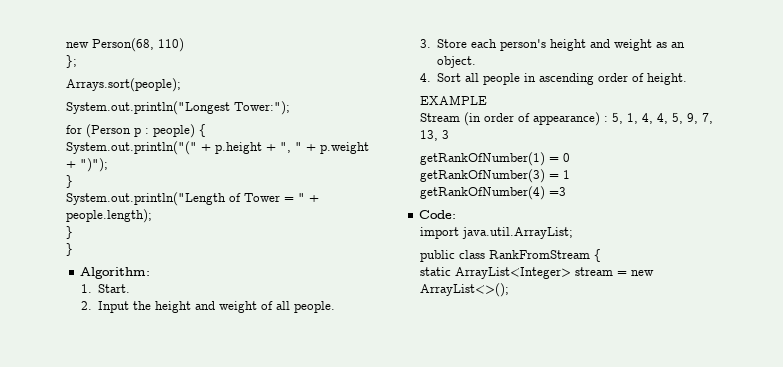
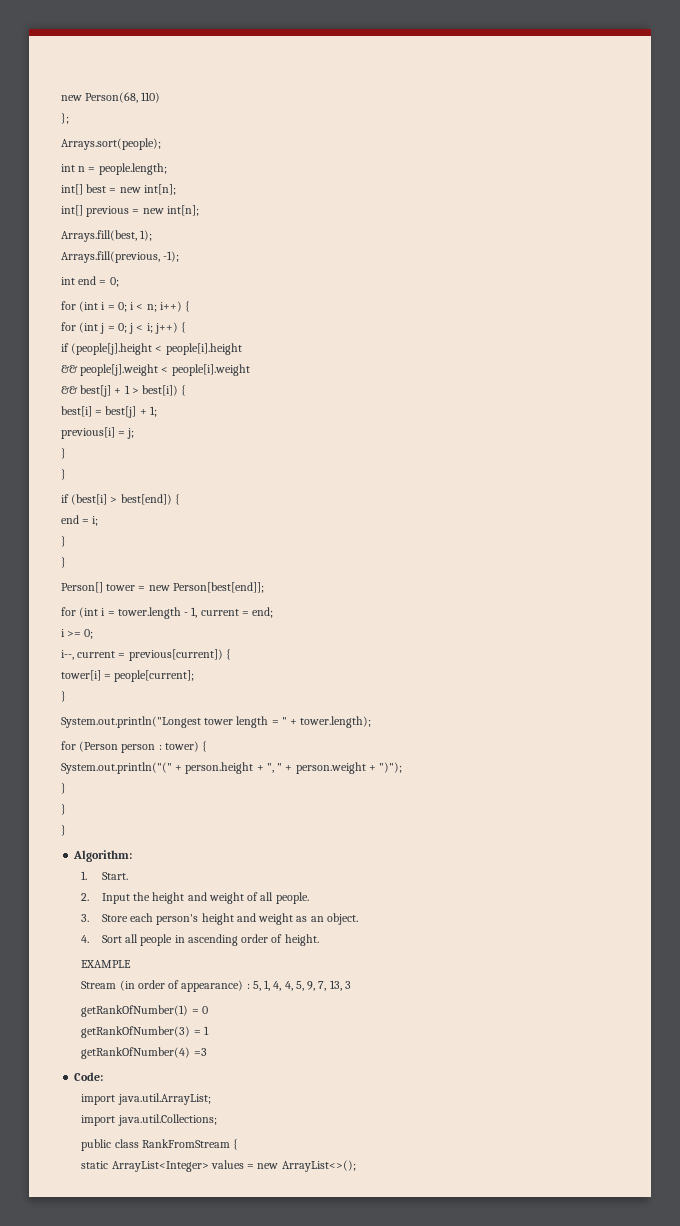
- System.out.println("Longest Tower:");
+ int n = people.length;
+ int[] best = new int[n];
+ int[] previous = new int[n];
+ Arrays.fill(best, 1);
+ Arrays.fill(previous, -1);
+ int end = 0;
+ for (int i = 0; i < n; i++) {
+ for (int j = 0; j < i; j++) {
+ if (people[j].height < people[i].height
+ && people[j].weight < people[i].weight
+ && best[j] + 1 > best[i]) {
+ best[i] = best[j] + 1;
+ previous[i] = j;
+ }
+ }
+ if (best[i] > best[end]) {
+ end = i;
+ }
+ }
+ Person[] tower = new Person[best[end]];
+ for (int i = tower.length - 1, current = end;
+ i >= 0;
+ i--, current = previous[current]) {
+ tower[i] = people[current];
+ }
+ System.out.println("Longest tower length = " + tower.length);
- for (Person p : people) {
+ for (Person person : tower) {
- System.out.println("(" + p.height + ", " + p.weight + ")");
+ System.out.println("(" + person.height + ", " + person.weight + ")");
- System.out.println("Length of Tower = " + people.length);
+ import java.util.Collections;
- static ArrayList<Integer> stream = new ArrayList<>();
+ static ArrayList<Integer> values = new ArrayList<>();

